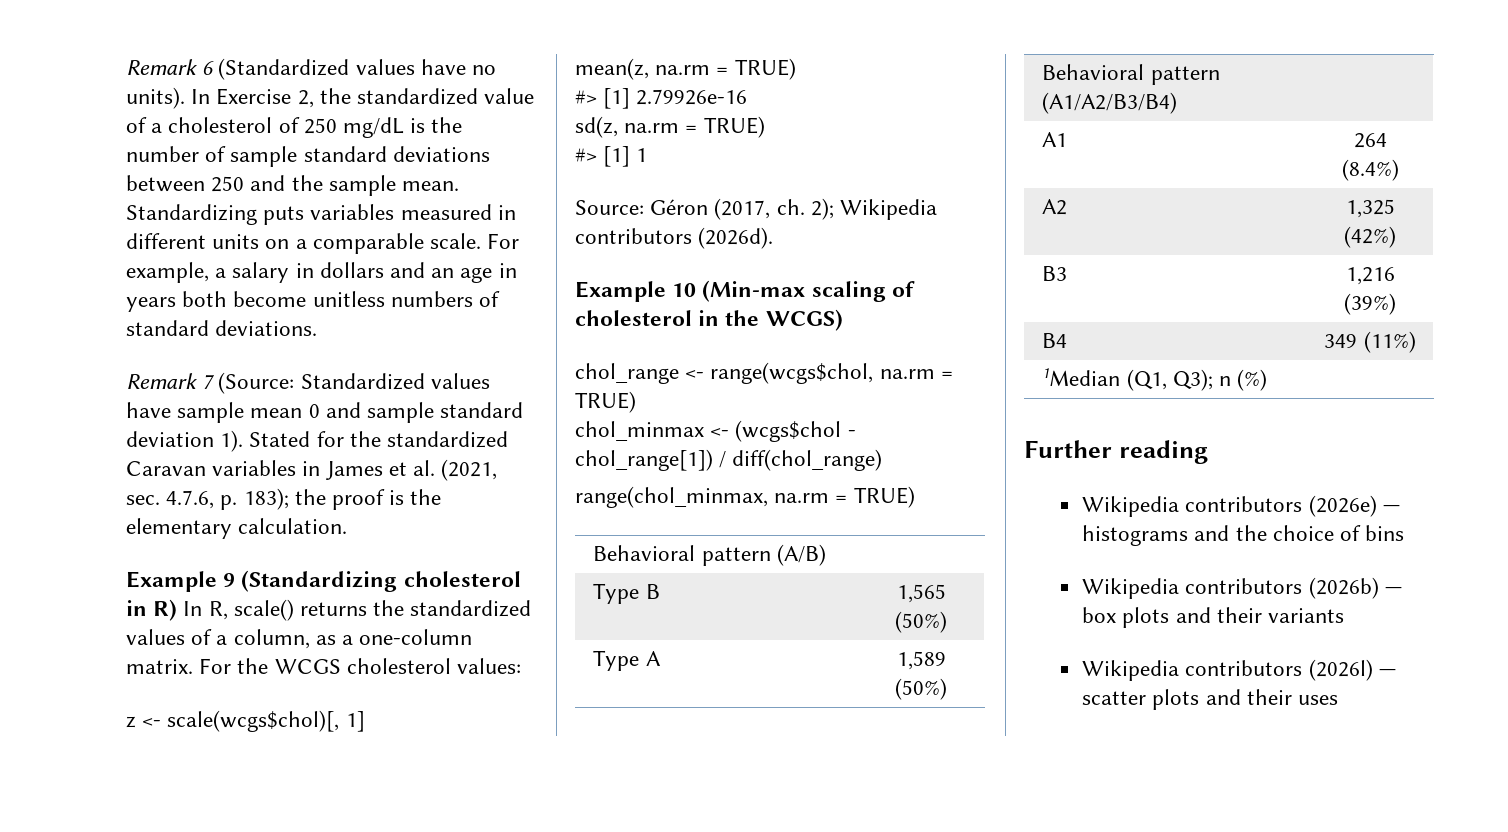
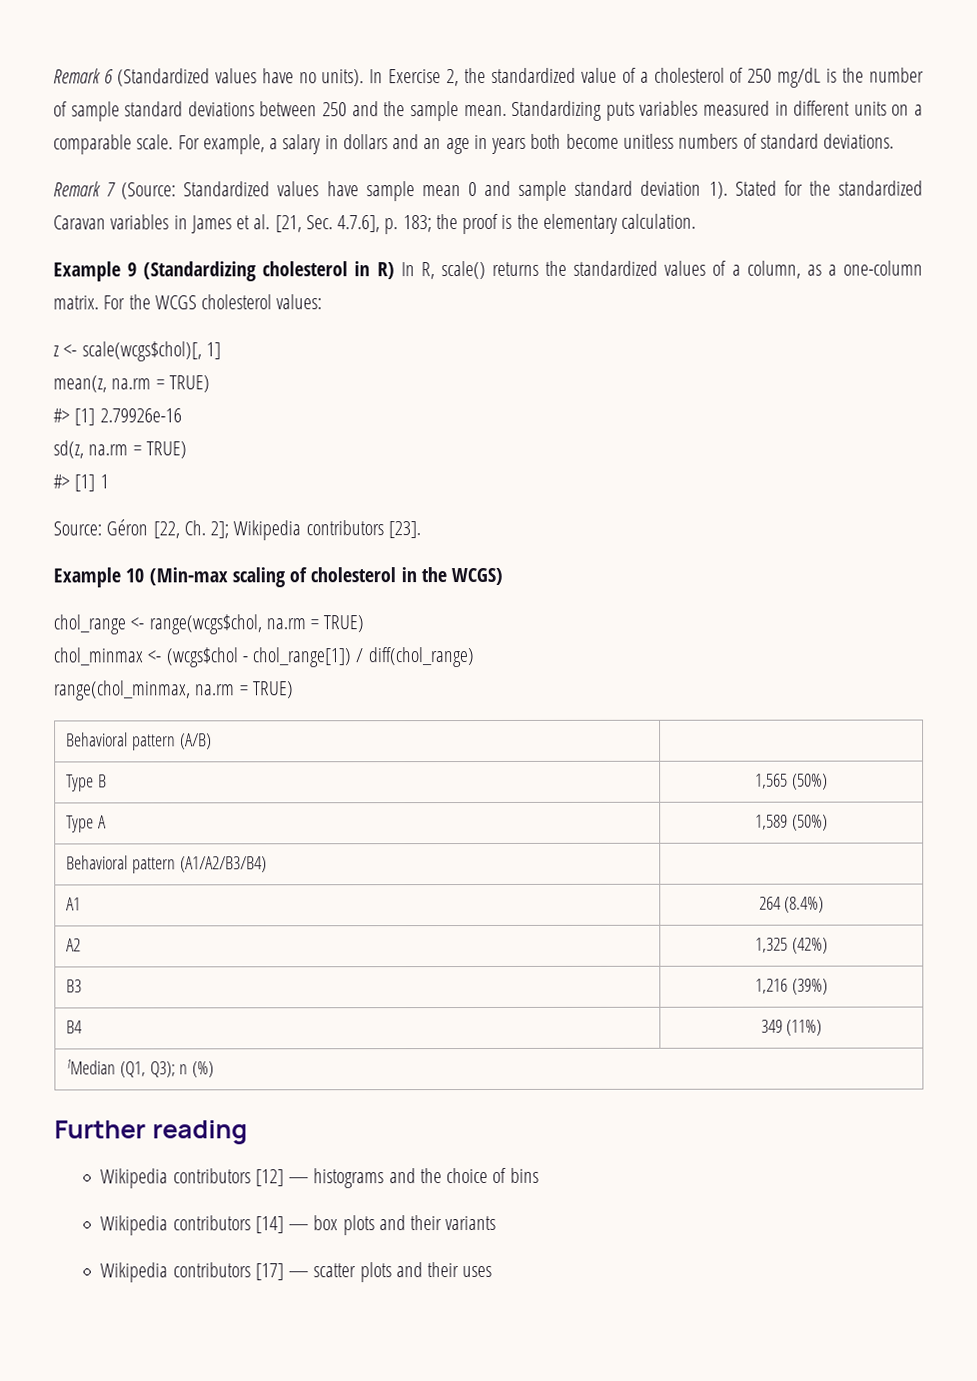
- Stated for the standardized Caravan variables in James et al. (2021, sec. 4.7.6, p. 183); the proof is the elementary calculation.
+ Stated for the standardized Caravan variables in James et al. [21, Sec. 4.7.6], p. 183; the proof is the elementary calculation.
- Source: Géron (2017, ch. 2); Wikipedia contributors (2026d).
+ Source: Géron [22, Ch. 2]; Wikipedia contributors [23].
- Wikipedia contributors (2026e) — histograms and the choice of bins
+ Wikipedia contributors [12] — histograms and the choice of bins
- Wikipedia contributors (2026b) — box plots and their variants
+ Wikipedia contributors [14] — box plots and their variants
- Wikipedia contributors (2026l) — scatter plots and their uses
+ Wikipedia contributors [17] — scatter plots and their uses

